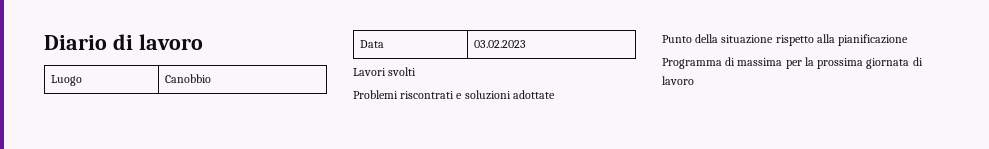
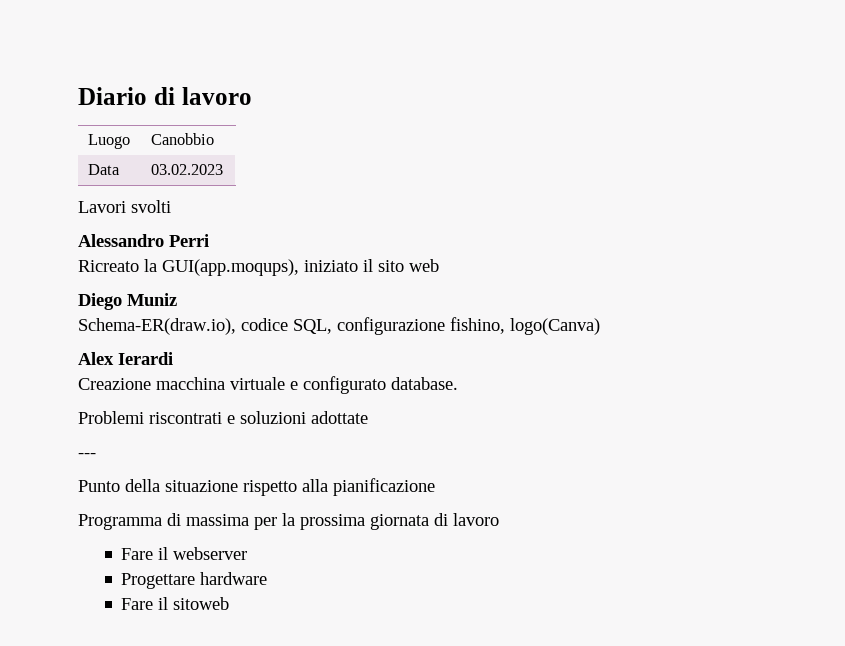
+ Alessandro Perri
+ Ricreato la GUI(app.moqups), iniziato il sito web
+ Diego Muniz
+ Schema-ER(draw.io), codice SQL, configurazione fishino, logo(Canva)
+ Alex Ierardi
+ Creazione macchina virtuale e configurato database.
+ ---
+ Fare il webserver
+ Progettare hardware
+ Fare il sitoweb

